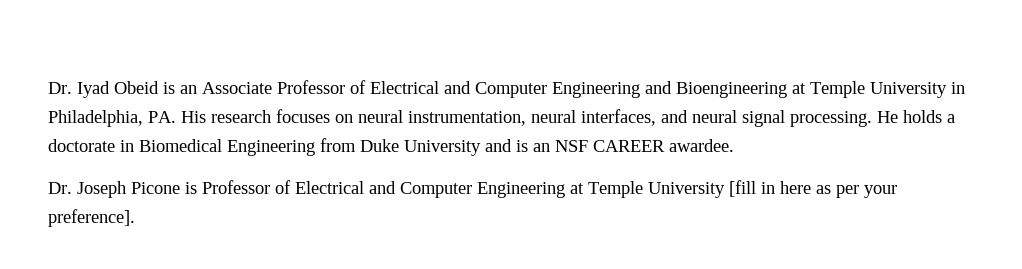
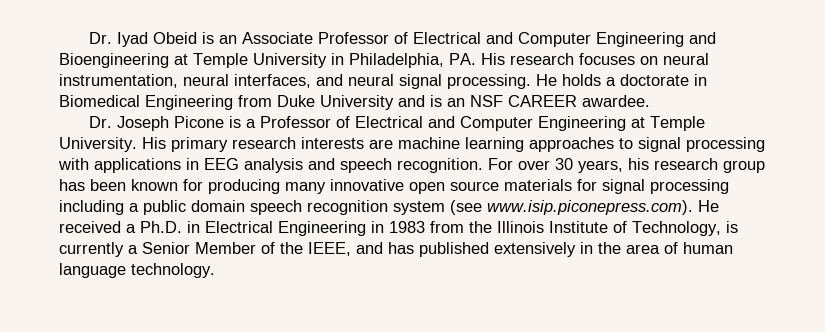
- Dr. Joseph Picone is Professor of Electrical and Computer Engineering at Temple University [fill in here as per your preference].
+ Dr. Joseph Picone is a Professor of Electrical and Computer Engineering at Temple University. His primary research interests are machine learning approaches to signal processing with applications in EEG analysis and speech recognition. For over 30 years, his research group has been known for producing many innovative open source materials for signal processing including a public domain speech recognition system (see www.isip.piconepress.com). He received a Ph.D. in Electrical Engineering in 1983 from the Illinois Institute of Technology, is currently a Senior Member of the IEEE, and has published extensively in the area of human language technology.

